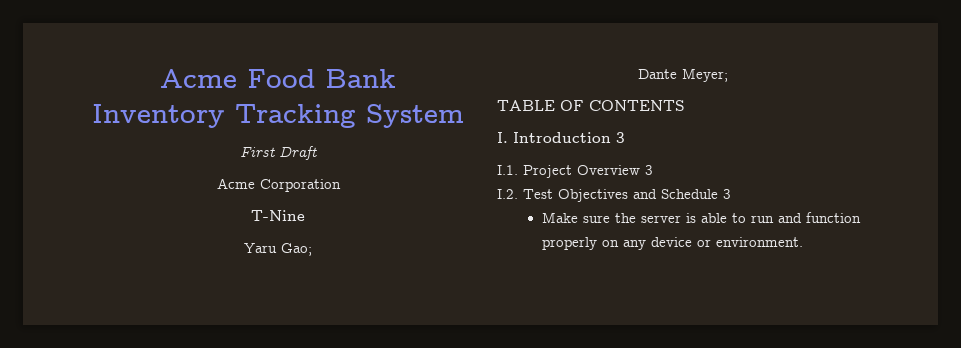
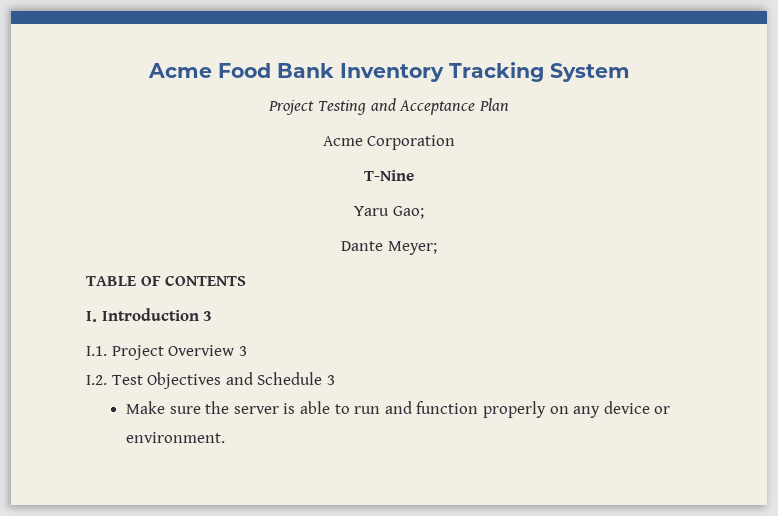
- First Draft
+ Project Testing and Acceptance Plan

